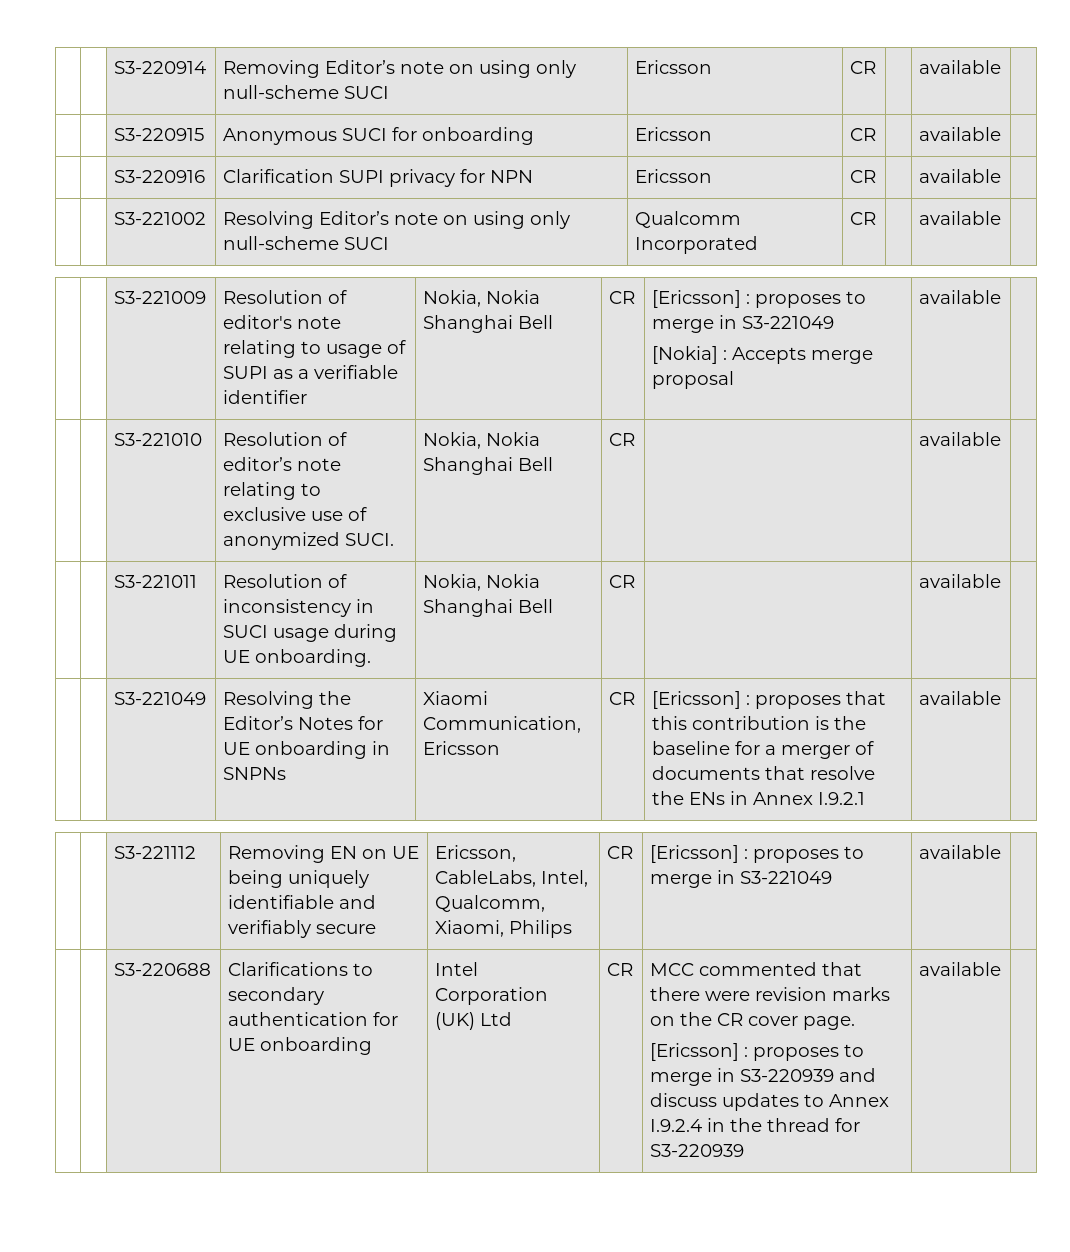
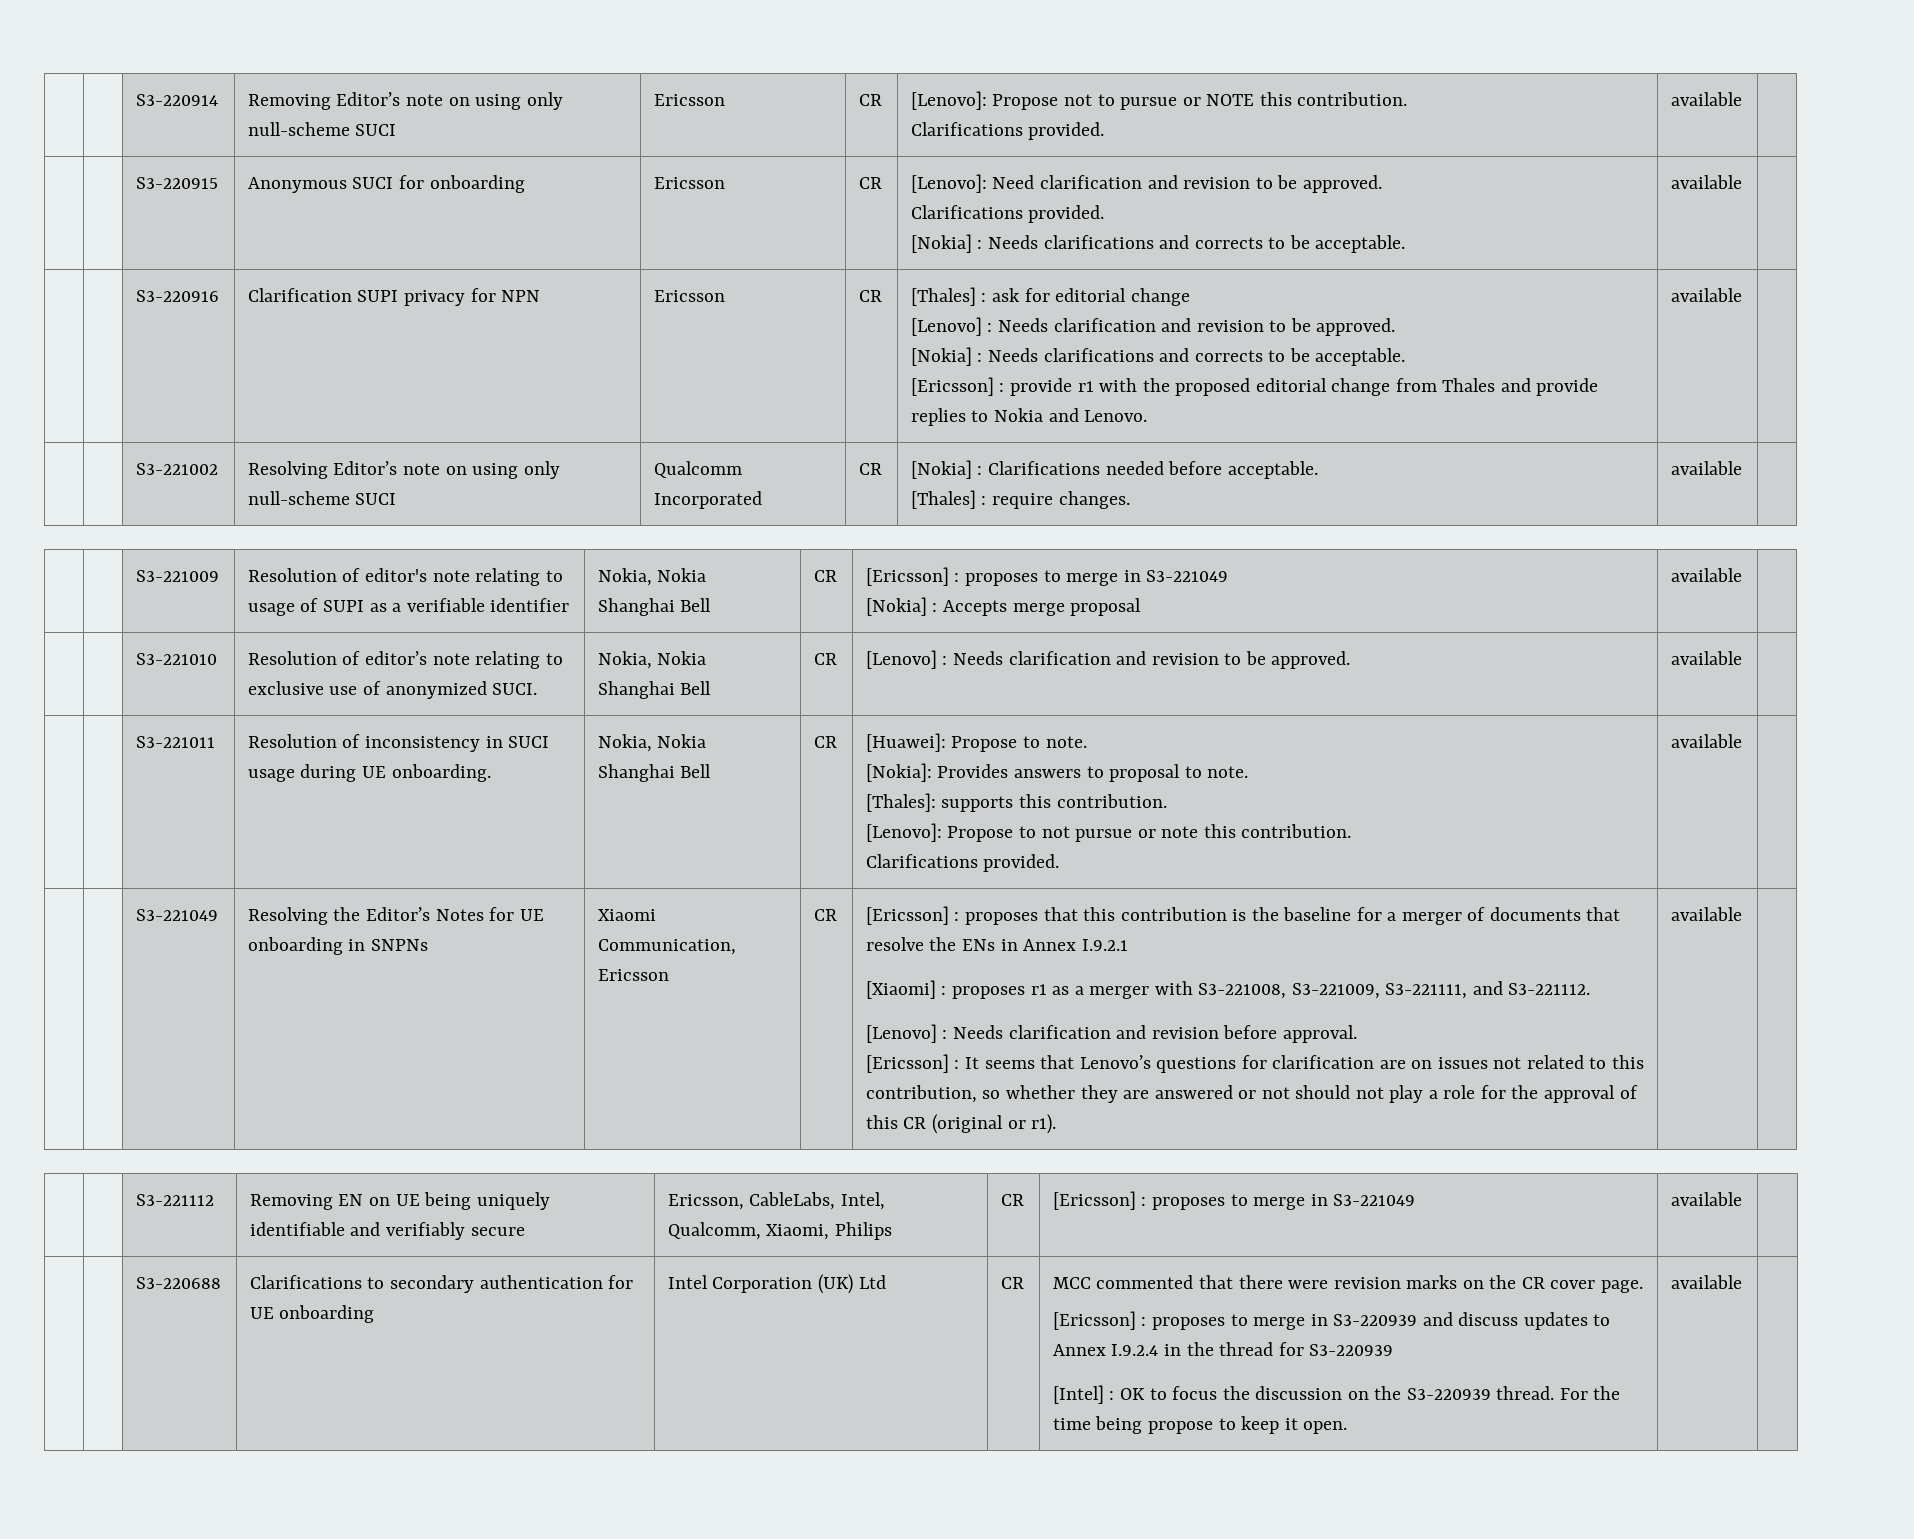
- | | S3-220914 | Removing Editor’s note on using only null-scheme SUCI | Ericsson | CR | | available |
+ | | S3-220914 | Removing Editor’s note on using only null-scheme SUCI | Ericsson | CR | [Lenovo]: Propose not to pursue or NOTE this contribution.
+ Clarifications provided. | available |
- | | S3-220915 | Anonymous SUCI for onboarding | Ericsson | CR | | available |
+ | | S3-220915 | Anonymous SUCI for onboarding | Ericsson | CR | [Lenovo]: Need clarification and revision to be approved.
+ Clarifications provided.
+ [Nokia] : Needs clarifications and corrects to be acceptable. | available |
+ [Thales] : ask for editorial change
+ [Lenovo] : Needs clarification and revision to be approved.
+ [Nokia] : Needs clarifications and corrects to be acceptable.
+ [Ericsson] : provide r1 with the proposed editorial change from Thales and provide replies to Nokia and Lenovo.
- | | S3-221002 | Resolving Editor’s note on using only null-scheme SUCI | Qualcomm Incorporated | CR | | available |
+ | | S3-221002 | Resolving Editor’s note on using only null-scheme SUCI | Qualcomm Incorporated | CR | [Nokia] : Clarifications needed before acceptable.
+ [Thales] : require changes. | available |
- | | S3-221010 | Resolution of editor’s note relating to exclusive use of anonymized SUCI. | Nokia, Nokia Shanghai Bell | CR | | available |
+ | | S3-221010 | Resolution of editor’s note relating to exclusive use of anonymized SUCI. | Nokia, Nokia Shanghai Bell | CR | [Lenovo] : Needs clarification and revision to be approved. | available |
+ [Huawei]: Propose to note.
+ [Nokia]: Provides answers to proposal to note.
+ [Thales]: supports this contribution.
+ [Lenovo]: Propose to not pursue or note this contribution.
+ Clarifications provided.
+ [Xiaomi] : proposes r1 as a merger with S3-221008, S3-221009, S3-221111, and S3-221112.
+ [Lenovo] : Needs clarification and revision before approval.
+ [Ericsson] : It seems that Lenovo’s questions for clarification are on issues not related to this contribution, so whether they are answered or not should not play a role for the approval of this CR (original or r1).
+ [Intel] : OK to focus the discussion on the S3-220939 thread. For the time being propose to keep it open.

